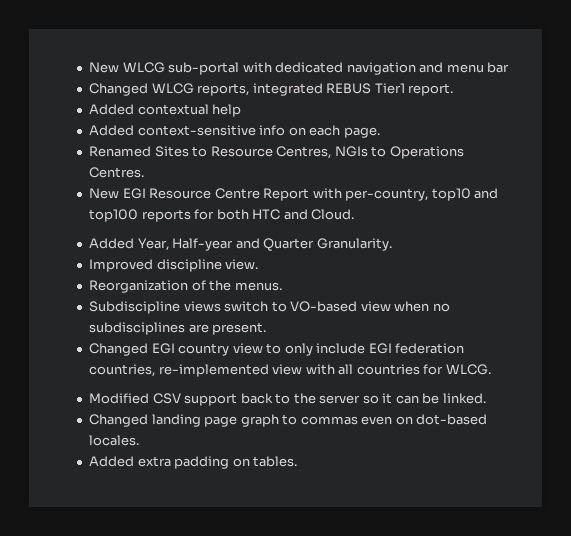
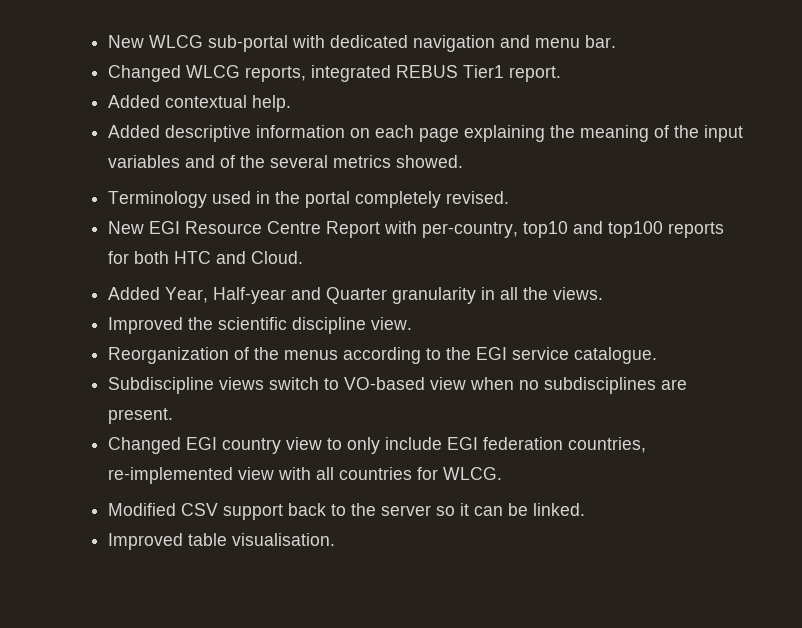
- New WLCG sub-portal with dedicated navigation and menu bar
+ New WLCG sub-portal with dedicated navigation and menu bar.
- Added contextual help
- Added context-sensitive info on each page.
- Renamed Sites to Resource Centres, NGIs to Operations Centres.
+ Added contextual help.
+ Added descriptive information on each page explaining the meaning of the input variables and of the several metrics showed.
+ Terminology used in the portal completely revised.
- Added Year, Half-year and Quarter Granularity.
- Improved discipline view.
+ Added Year, Half-year and Quarter granularity in all the views.
+ Improved the scientific discipline view.
- Reorganization of the menus.
+ Reorganization of the menus according to the EGI service catalogue.
- Changed landing page graph to commas even on dot-based locales.
- Added extra padding on tables.
+ Improved table visualisation.

